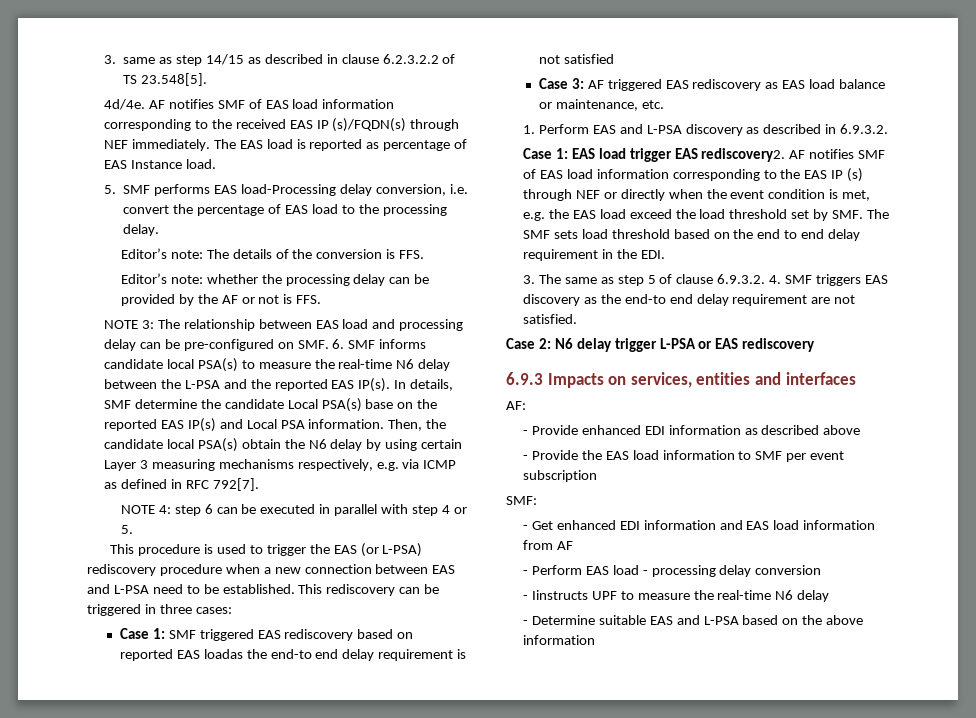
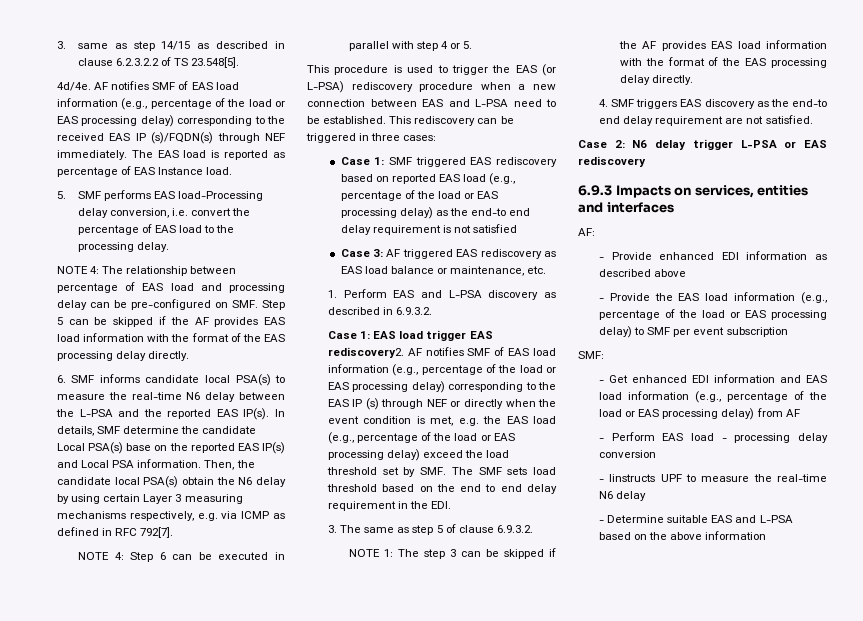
- AF notifies SMF of EAS load information corresponding to the received EAS IP (s)/FQDN(s) through NEF immediately.
+ AF notifies SMF of EAS load information (e.g., percentage of the load or EAS processing delay) corresponding to the received EAS IP (s)/FQDN(s) through NEF immediately.
- Editor’s note: The details of the conversion is FFS.
- Editor’s note: whether the processing delay can be provided by the AF or not is FFS.
- NOTE 3: The relationship between EAS load and processing delay can be pre-configured on SMF. 6. SMF informs candidate local PSA(s) to measure the real-time N6 delay between the L-PSA and the reported EAS IP(s).
+ NOTE 4: The relationship between percentage of EAS load and processing delay can be pre-configured on SMF. Step 5 can be skipped if the AF provides EAS load information with the format of the EAS processing delay directly.
+ 6. SMF informs candidate local PSA(s) to measure the real-time N6 delay between the L-PSA and the reported EAS IP(s).
- NOTE 4: step 6 can be executed in parallel with step 4 or 5.
+ NOTE 4: Step 6 can be executed in parallel with step 4 or 5.
- Case 1: SMF triggered EAS rediscovery based on reported EAS loadas the end-to end delay requirement is not satisfied
+ Case 1: SMF triggered EAS rediscovery based on reported EAS load (e.g., percentage of the load or EAS processing delay) as the end-to end delay requirement is not satisfied
- AF notifies SMF of EAS load information corresponding to the EAS IP (s) through NEF or directly when the event condition is met, e.g. the EAS load exceed the load threshold set by SMF. The SMF sets load threshold based on the end to end delay requirement in the EDI.
+ AF notifies SMF of EAS load information (e.g., percentage of the load or EAS processing delay) corresponding to the EAS IP (s) through NEF or directly when the event condition is met, e.g. the EAS load (e.g., percentage of the load or EAS processing delay) exceed the load threshold set by SMF. The SMF sets load threshold based on the end to end delay requirement in the EDI.
- 3. The same as step 5 of clause 6.9.3.2. 4. SMF triggers EAS discovery as the end-to end delay requirement are not satisfied.
+ 3. The same as step 5 of clause 6.9.3.2.
+ NOTE 1: The step 3 can be skipped if the AF provides EAS load information with the format of the EAS processing delay directly.
+ 4. SMF triggers EAS discovery as the end-to end delay requirement are not satisfied.
- - Provide the EAS load information to SMF per event subscription
+ - Provide the EAS load information (e.g., percentage of the load or EAS processing delay) to SMF per event subscription
- - Get enhanced EDI information and EAS load information from AF
+ - Get enhanced EDI information and EAS load information (e.g., percentage of the load or EAS processing delay) from AF

